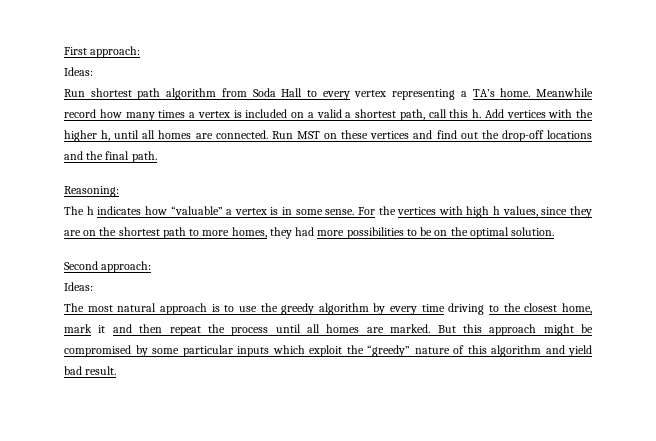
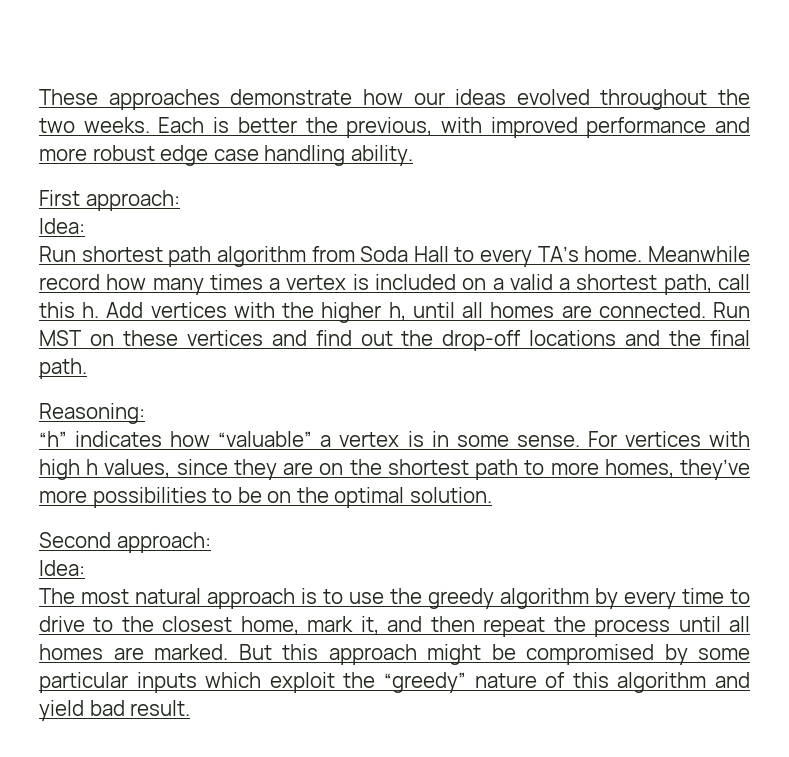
+ These approaches demonstrate how our ideas evolved throughout the two weeks. Each is better the previous, with improved performance and more robust edge case handling ability.
  First approach:
- Ideas:
+ Idea:
- Run shortest path algorithm from Soda Hall to every vertex representing a TA’s home.
+ Run shortest path algorithm from Soda Hall to every TA’s home.
- The h indicates how “valuable” a vertex is in some sense.
+ “h” indicates how “valuable” a vertex is in some sense.
- For the vertices with high h values, since they are on the shortest path to more homes, they had more possibilities to be on the optimal solution.
+ For vertices with high h values, since they are on the shortest path to more homes, they’ve more possibilities to be on the optimal solution.
  Second approach:
- Ideas:
+ Idea:
- The most natural approach is to use the greedy algorithm by every time driving to the closest home, mark it and then repeat the process until all homes are marked.
+ The most natural approach is to use the greedy algorithm by every time to drive to the closest home, mark it, and then repeat the process until all homes are marked.

